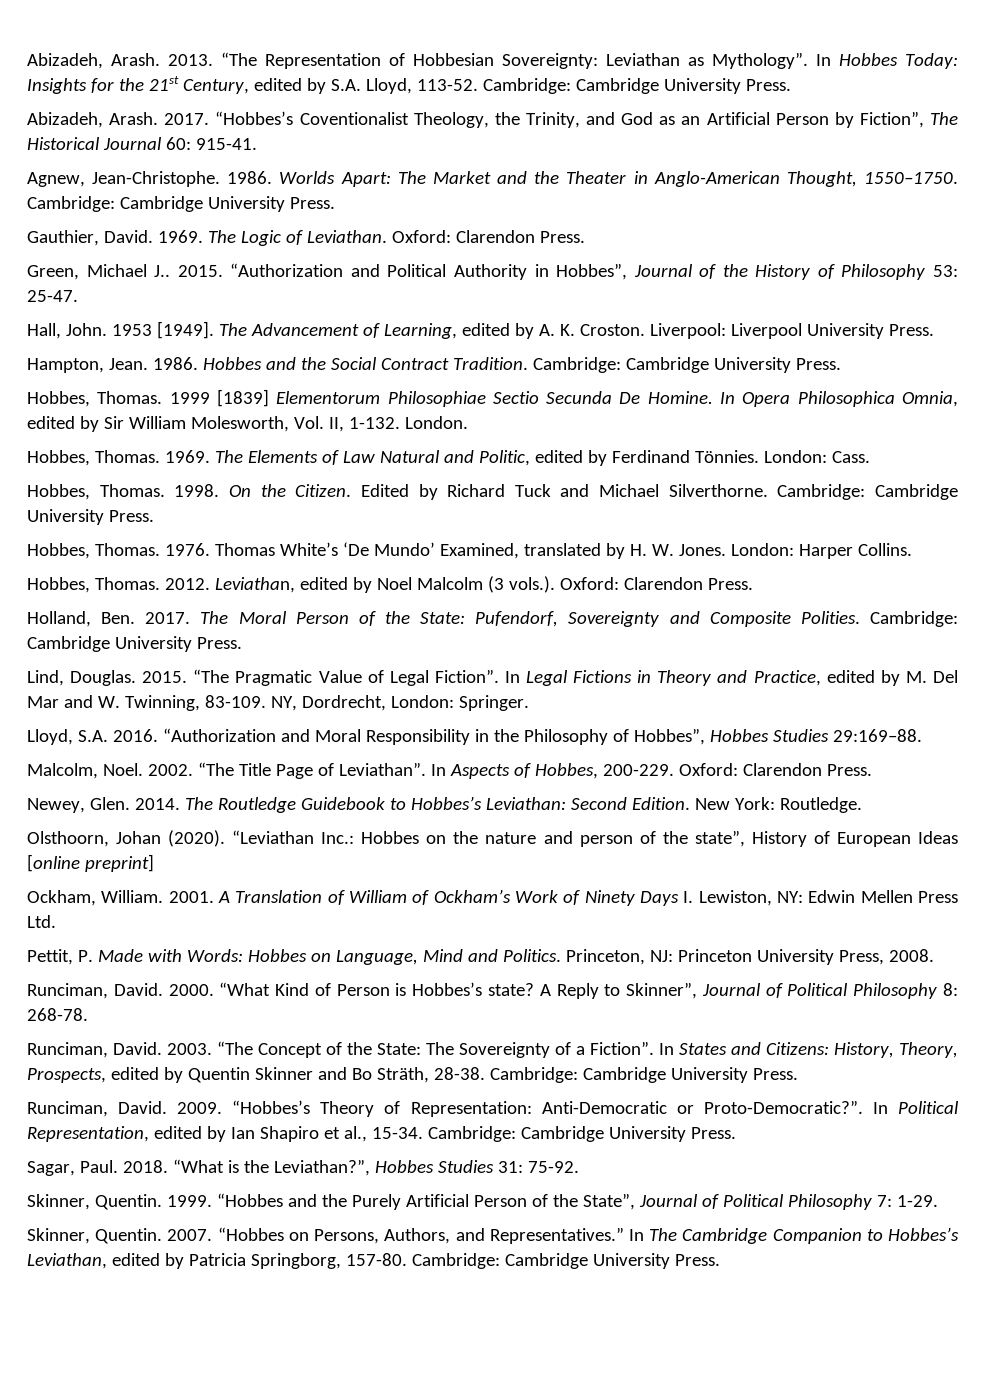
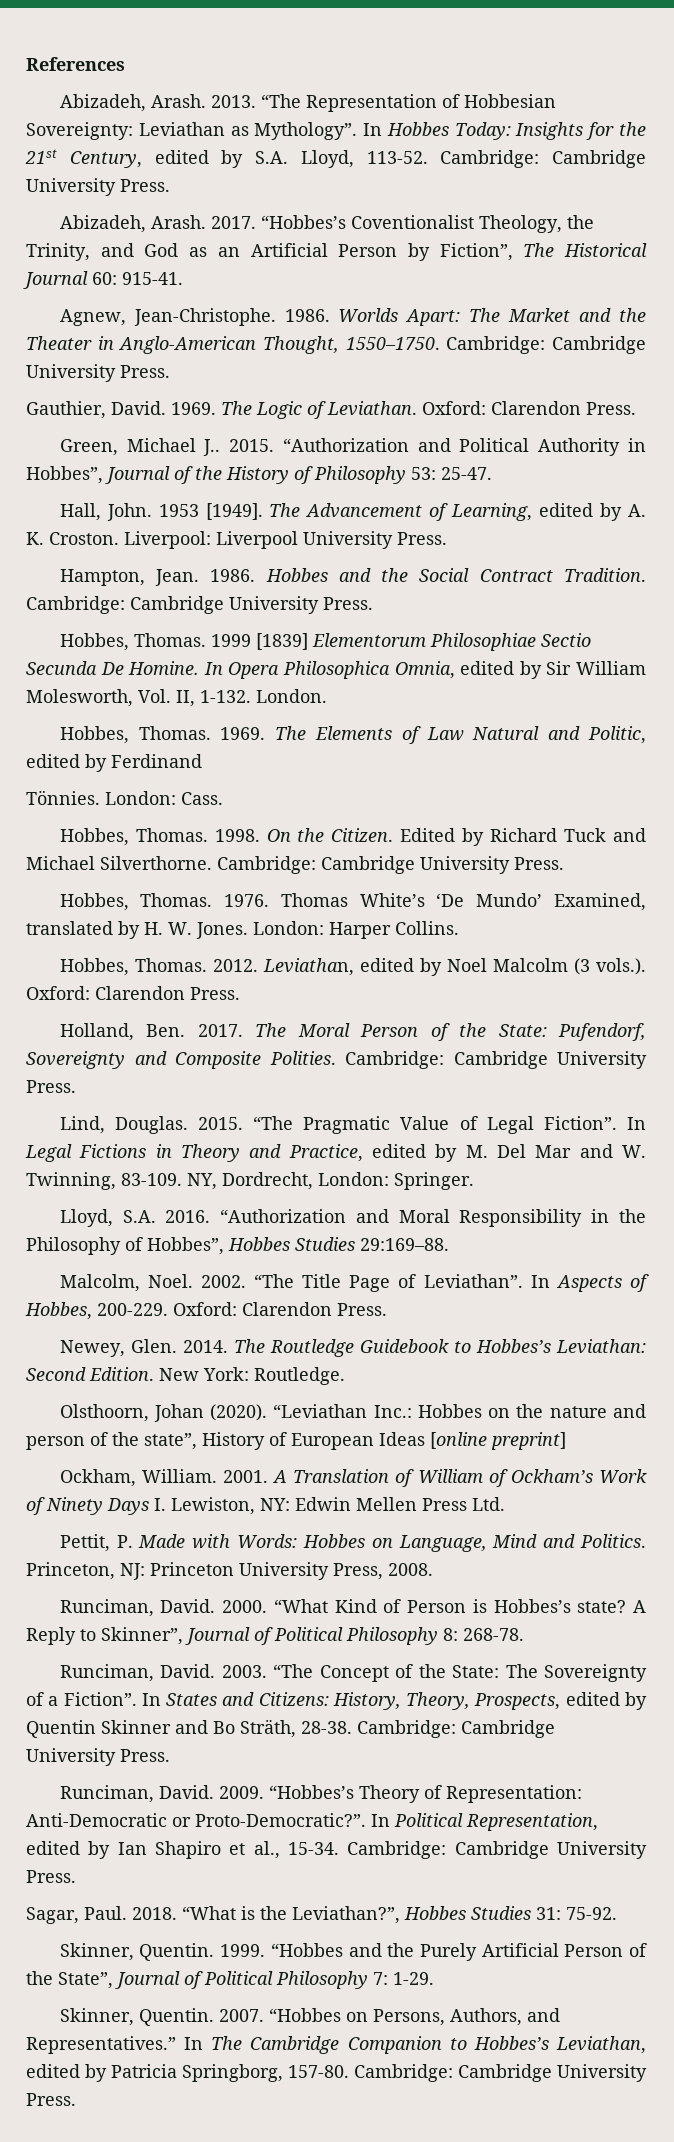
+ References
- The Elements of Law Natural and Politic, edited by Ferdinand Tönnies.
+ The Elements of Law Natural and Politic, edited by Ferdinand
+ Tönnies.

